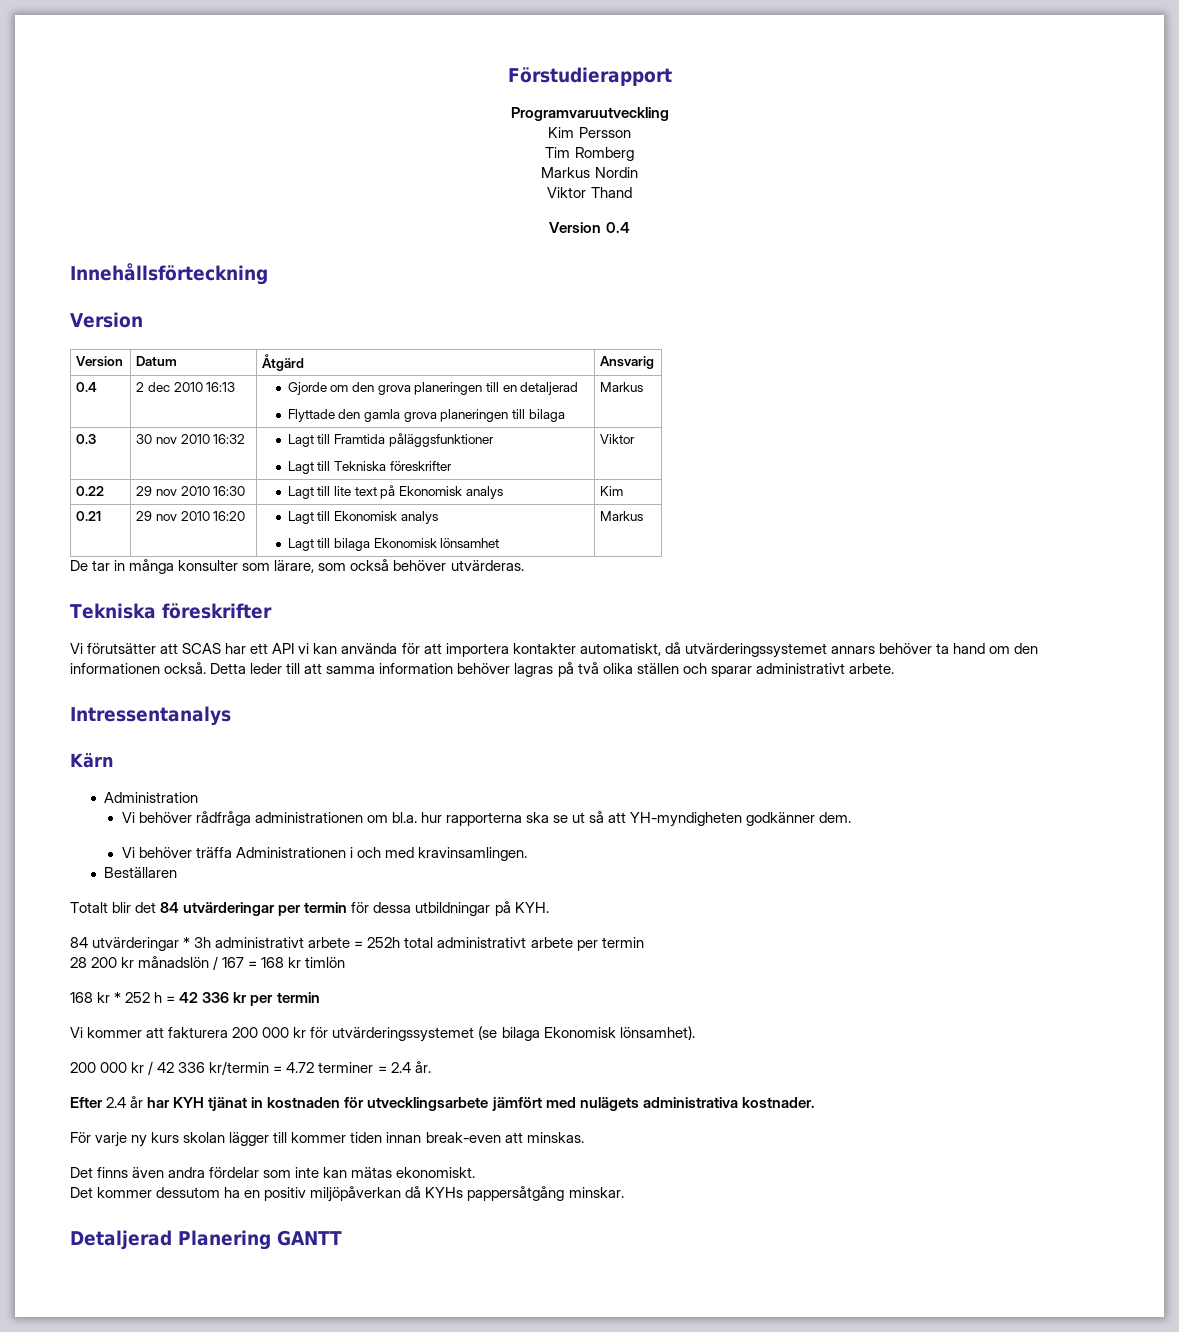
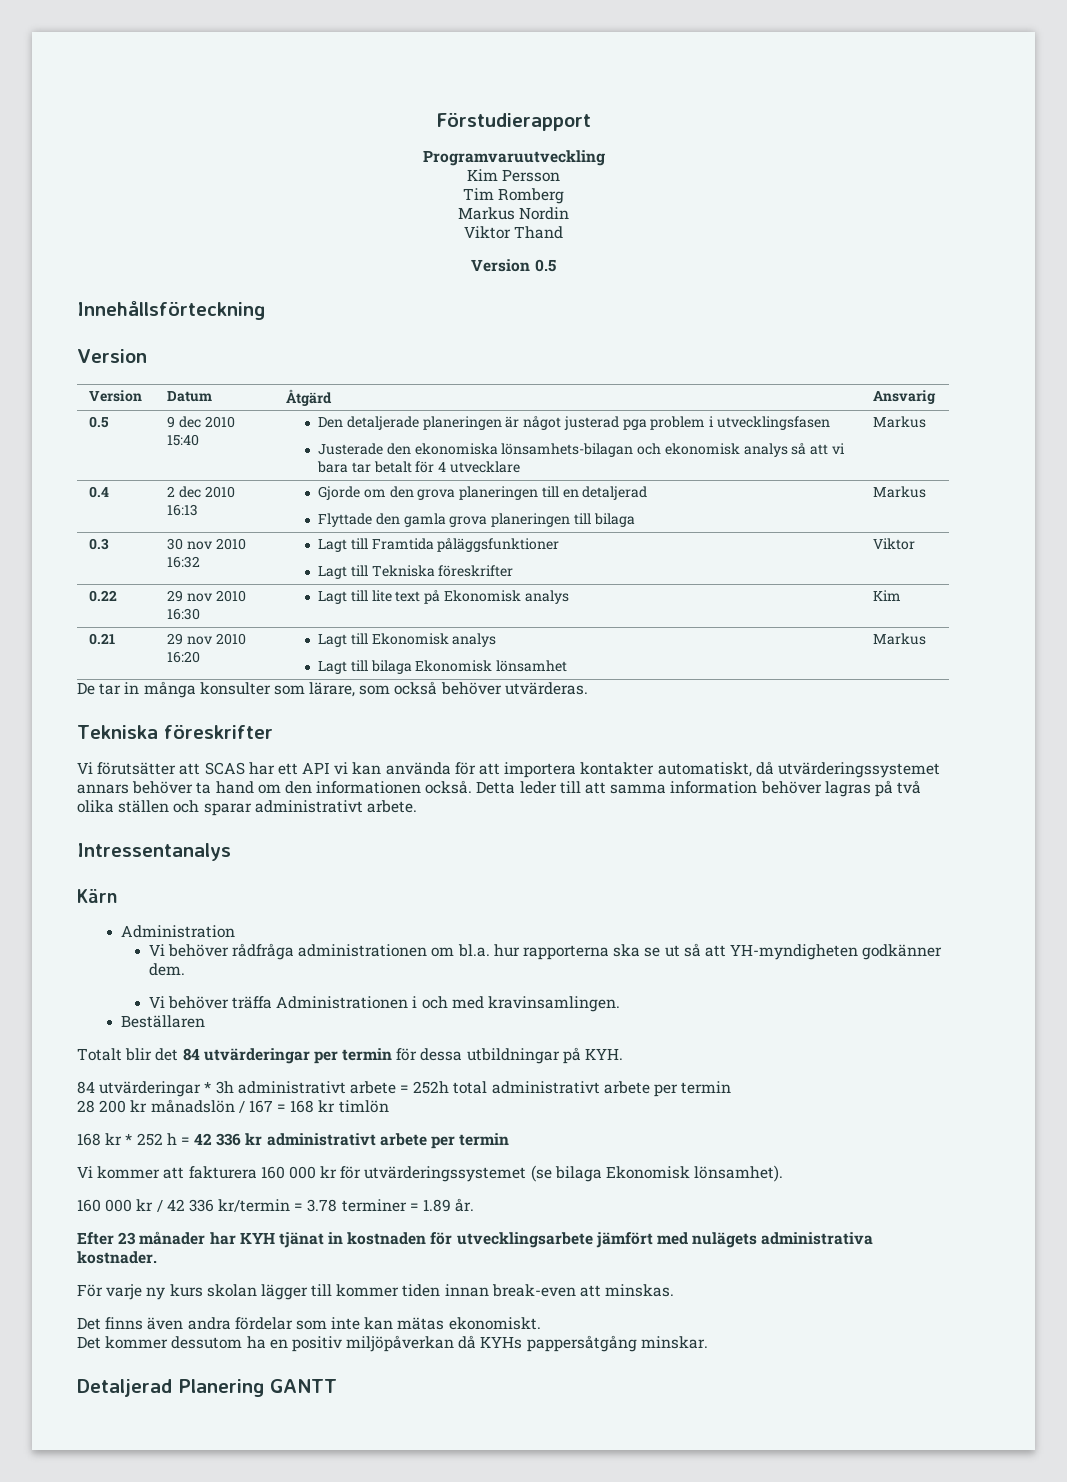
- Version 0.4
+ Version 0.5
+ 0.5 | 9 dec 2010 15:40 | Den detaljerade planeringen är något justerad pga problem i utvecklingsfasen
+ Justerade den ekonomiska lönsamhets-bilagan och ekonomisk analys så att vi bara tar betalt för 4 utvecklare | Markus
- 168 kr * 252 h = 42 336 kr per termin
+ 168 kr * 252 h = 42 336 kr administrativt arbete per termin
- Vi kommer att fakturera 200 000 kr för utvärderingssystemet (se bilaga Ekonomisk lönsamhet).
+ Vi kommer att fakturera 160 000 kr för utvärderingssystemet (se bilaga Ekonomisk lönsamhet).
- 200 000 kr / 42 336 kr/termin = 4.72 terminer = 2.4 år.
+ 160 000 kr / 42 336 kr/termin = 3.78 terminer = 1.89 år.
- Efter 2.4 år har KYH tjänat in kostnaden för utvecklingsarbete jämfört med nulägets administrativa kostnader.
+ Efter 23 månader har KYH tjänat in kostnaden för utvecklingsarbete jämfört med nulägets administrativa kostnader.

